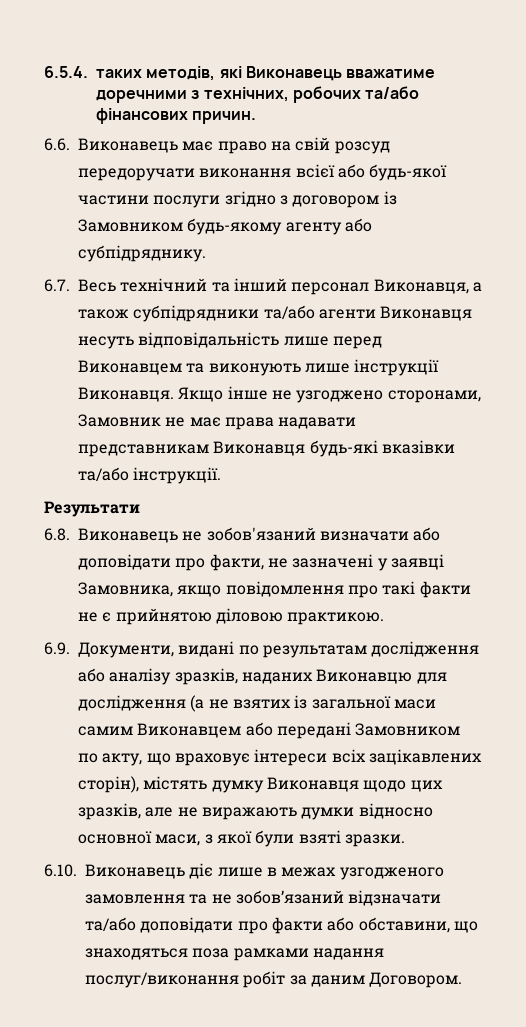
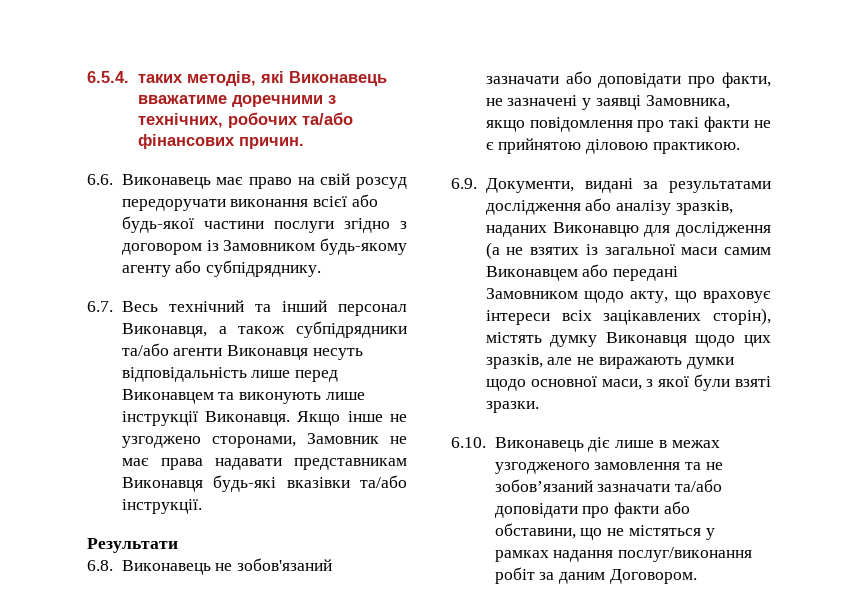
- 6.8. Виконавець не зобов'язаний визначати або доповідати про факти, не зазначені у заявці Замовника, якщо повідомлення про такі факти не є прийнятою діловою практикою.
+ 6.8. Виконавець не зобов'язаний зазначати або доповідати про факти, не зазначені у заявці Замовника, якщо повідомлення про такі факти не є прийнятою діловою практикою.
- 6.9. Документи, видані по результатам дослідження або аналізу зразків, наданих Виконавцю для дослідження (а не взятих із загальної маси самим Виконавцем або передані Замовником по акту, що враховує інтереси всіх зацікавлених сторін), містять думку Виконавця щодо цих зразків, але не виражають думки відносно основної маси, з якої були взяті зразки.
+ 6.9. Документи, видані за результатами дослідження або аналізу зразків, наданих Виконавцю для дослідження (а не взятих із загальної маси самим Виконавцем або передані Замовником щодо акту, що враховує інтереси всіх зацікавлених сторін), містять думку Виконавця щодо цих зразків, але не виражають думки щодо основної маси, з якої були взяті зразки.
- 6.10. Виконавець діє лише в межах узгодженого замовлення та не зобов’язаний відзначати та/або доповідати про факти або обставини, що знаходяться поза рамками надання послуг/виконання робіт за даним Договором.
+ 6.10. Виконавець діє лише в межах узгодженого замовлення та не зобов’язаний зазначати та/або доповідати про факти або обставини, що не містяться у рамках надання послуг/виконання робіт за даним Договором.

